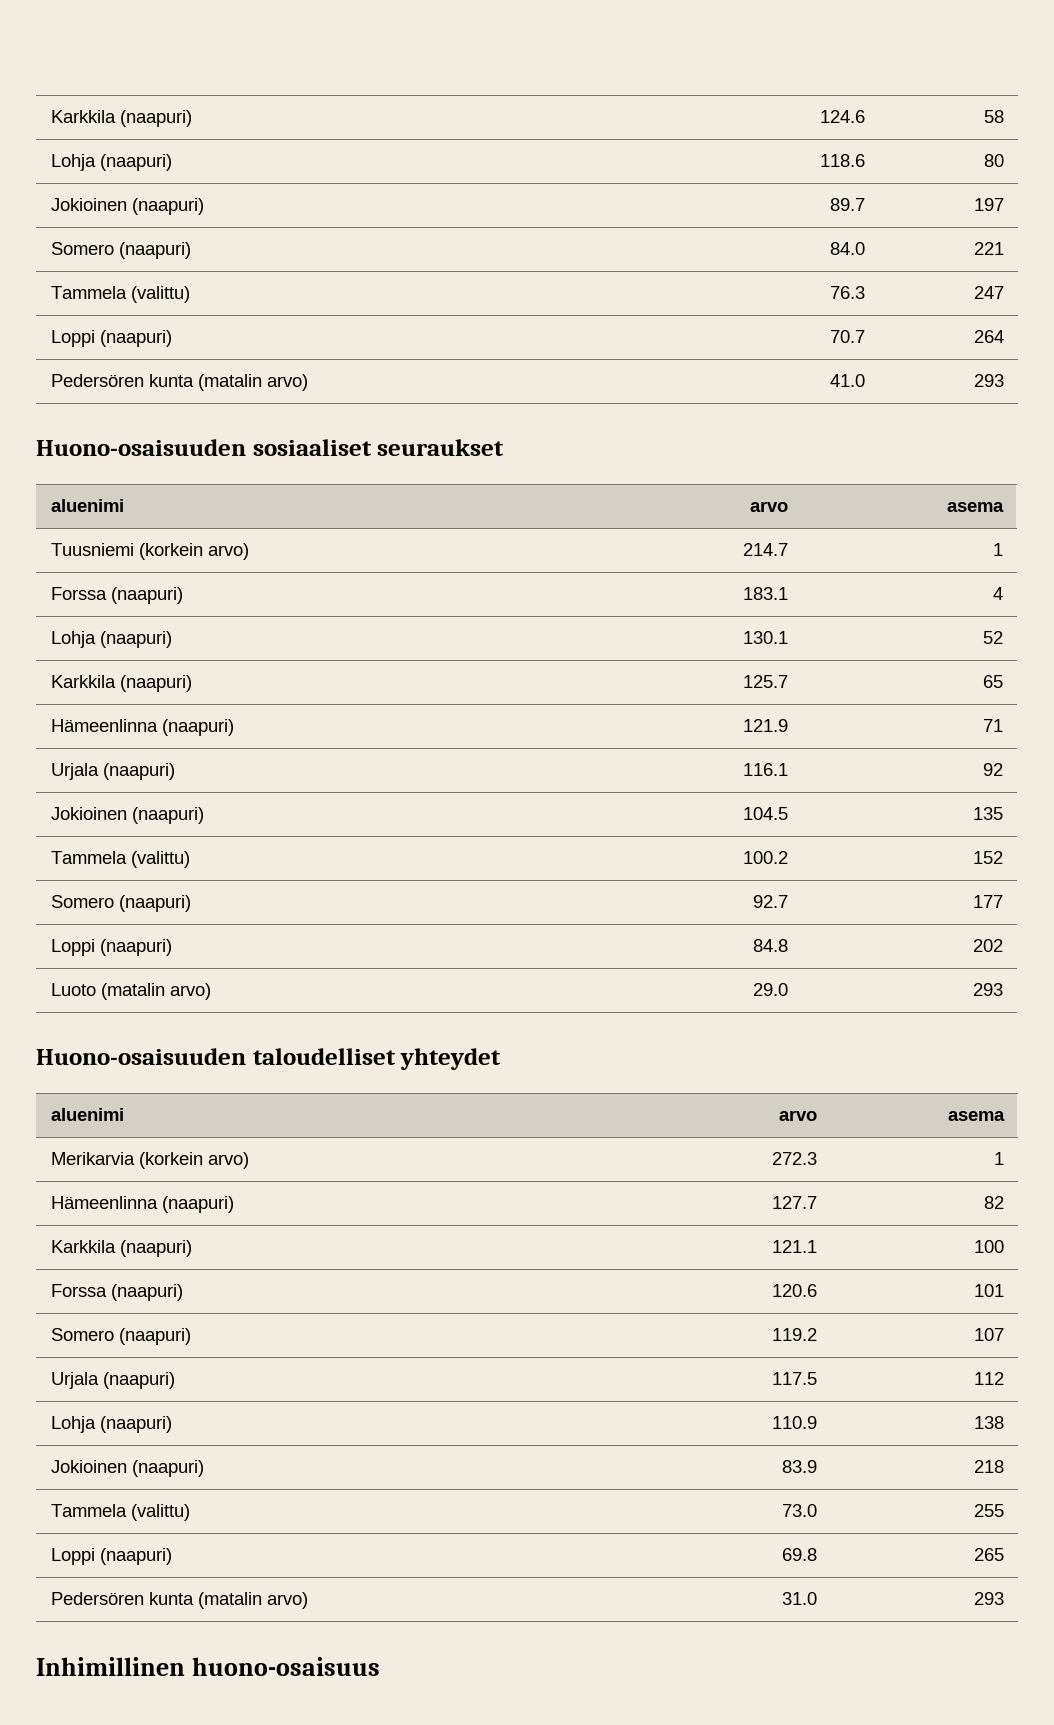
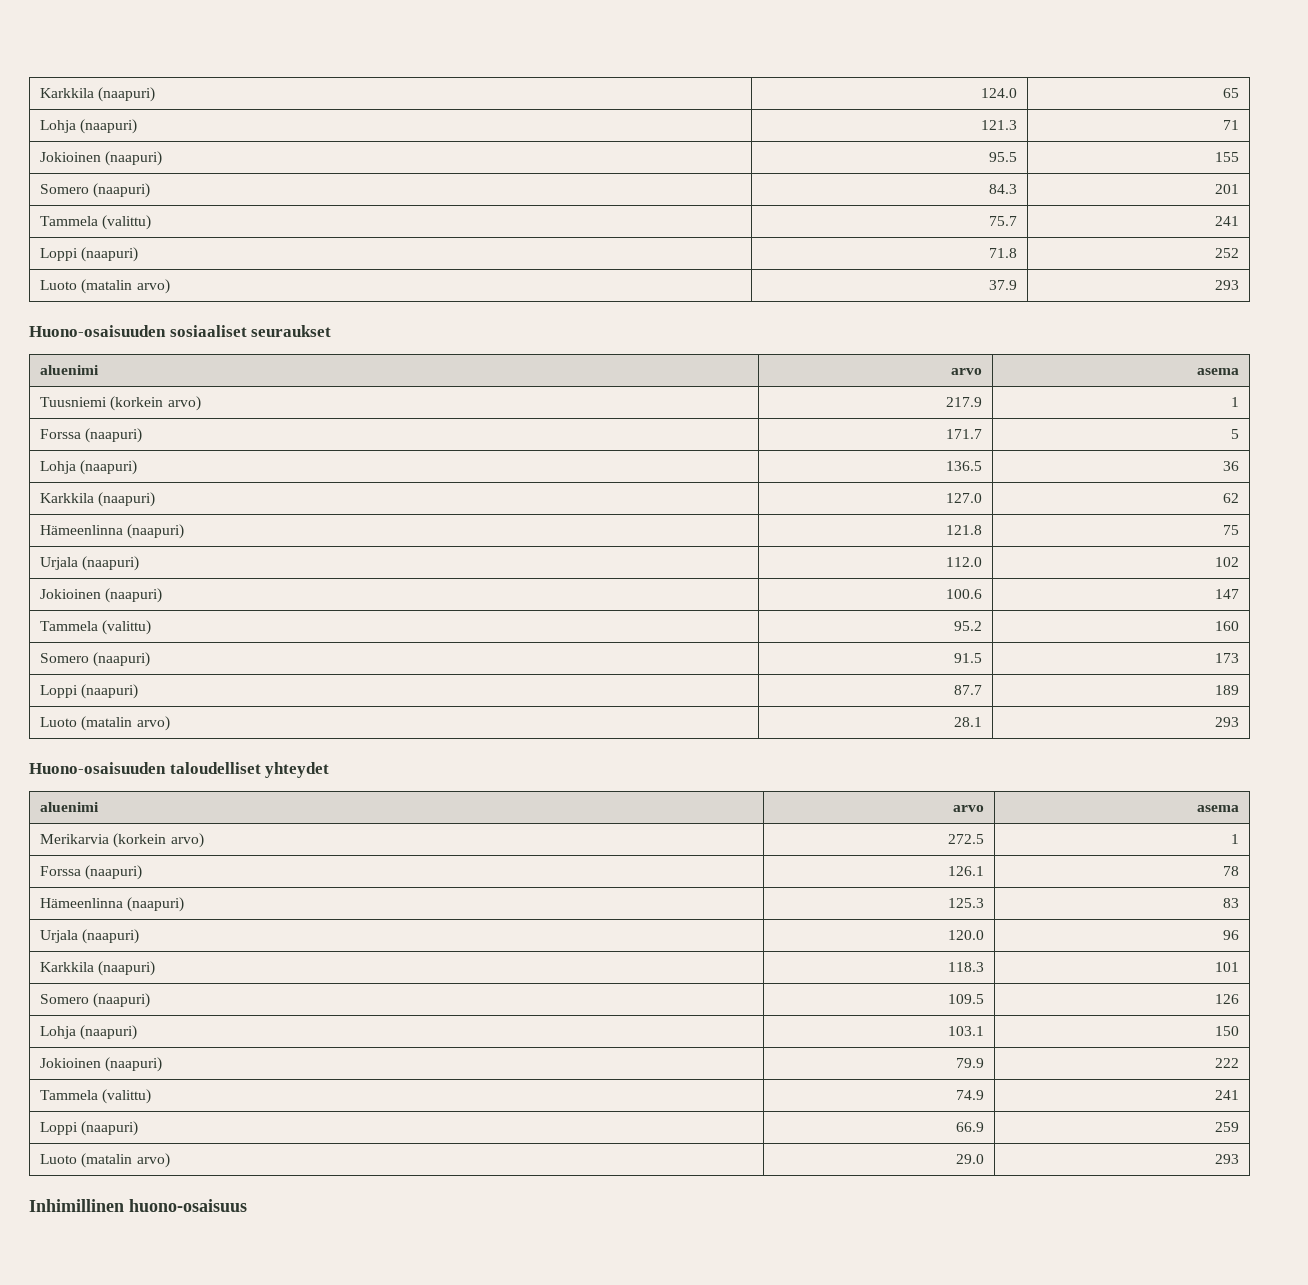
- Karkkila (naapuri) | 124.6 | 58
- Lohja (naapuri) | 118.6 | 80
- Jokioinen (naapuri) | 89.7 | 197
- Somero (naapuri) | 84.0 | 221
- Tammela (valittu) | 76.3 | 247
- Loppi (naapuri) | 70.7 | 264
- Pedersören kunta (matalin arvo) | 41.0 | 293
+ Karkkila (naapuri) | 124.0 | 65
+ Lohja (naapuri) | 121.3 | 71
+ Jokioinen (naapuri) | 95.5 | 155
+ Somero (naapuri) | 84.3 | 201
+ Tammela (valittu) | 75.7 | 241
+ Loppi (naapuri) | 71.8 | 252
+ Luoto (matalin arvo) | 37.9 | 293
- Tuusniemi (korkein arvo) | 214.7 | 1
- Forssa (naapuri) | 183.1 | 4
- Lohja (naapuri) | 130.1 | 52
- Karkkila (naapuri) | 125.7 | 65
- Hämeenlinna (naapuri) | 121.9 | 71
- Urjala (naapuri) | 116.1 | 92
- Jokioinen (naapuri) | 104.5 | 135
- Tammela (valittu) | 100.2 | 152
- Somero (naapuri) | 92.7 | 177
- Loppi (naapuri) | 84.8 | 202
- Luoto (matalin arvo) | 29.0 | 293
+ Tuusniemi (korkein arvo) | 217.9 | 1
+ Forssa (naapuri) | 171.7 | 5
+ Lohja (naapuri) | 136.5 | 36
+ Karkkila (naapuri) | 127.0 | 62
+ Hämeenlinna (naapuri) | 121.8 | 75
+ Urjala (naapuri) | 112.0 | 102
+ Jokioinen (naapuri) | 100.6 | 147
+ Tammela (valittu) | 95.2 | 160
+ Somero (naapuri) | 91.5 | 173
+ Loppi (naapuri) | 87.7 | 189
+ Luoto (matalin arvo) | 28.1 | 293
- Merikarvia (korkein arvo) | 272.3 | 1
- Hämeenlinna (naapuri) | 127.7 | 82
- Karkkila (naapuri) | 121.1 | 100
- Forssa (naapuri) | 120.6 | 101
- Somero (naapuri) | 119.2 | 107
- Urjala (naapuri) | 117.5 | 112
- Lohja (naapuri) | 110.9 | 138
- Jokioinen (naapuri) | 83.9 | 218
- Tammela (valittu) | 73.0 | 255
- Loppi (naapuri) | 69.8 | 265
- Pedersören kunta (matalin arvo) | 31.0 | 293
+ Merikarvia (korkein arvo) | 272.5 | 1
+ Forssa (naapuri) | 126.1 | 78
+ Hämeenlinna (naapuri) | 125.3 | 83
+ Urjala (naapuri) | 120.0 | 96
+ Karkkila (naapuri) | 118.3 | 101
+ Somero (naapuri) | 109.5 | 126
+ Lohja (naapuri) | 103.1 | 150
+ Jokioinen (naapuri) | 79.9 | 222
+ Tammela (valittu) | 74.9 | 241
+ Loppi (naapuri) | 66.9 | 259
+ Luoto (matalin arvo) | 29.0 | 293

